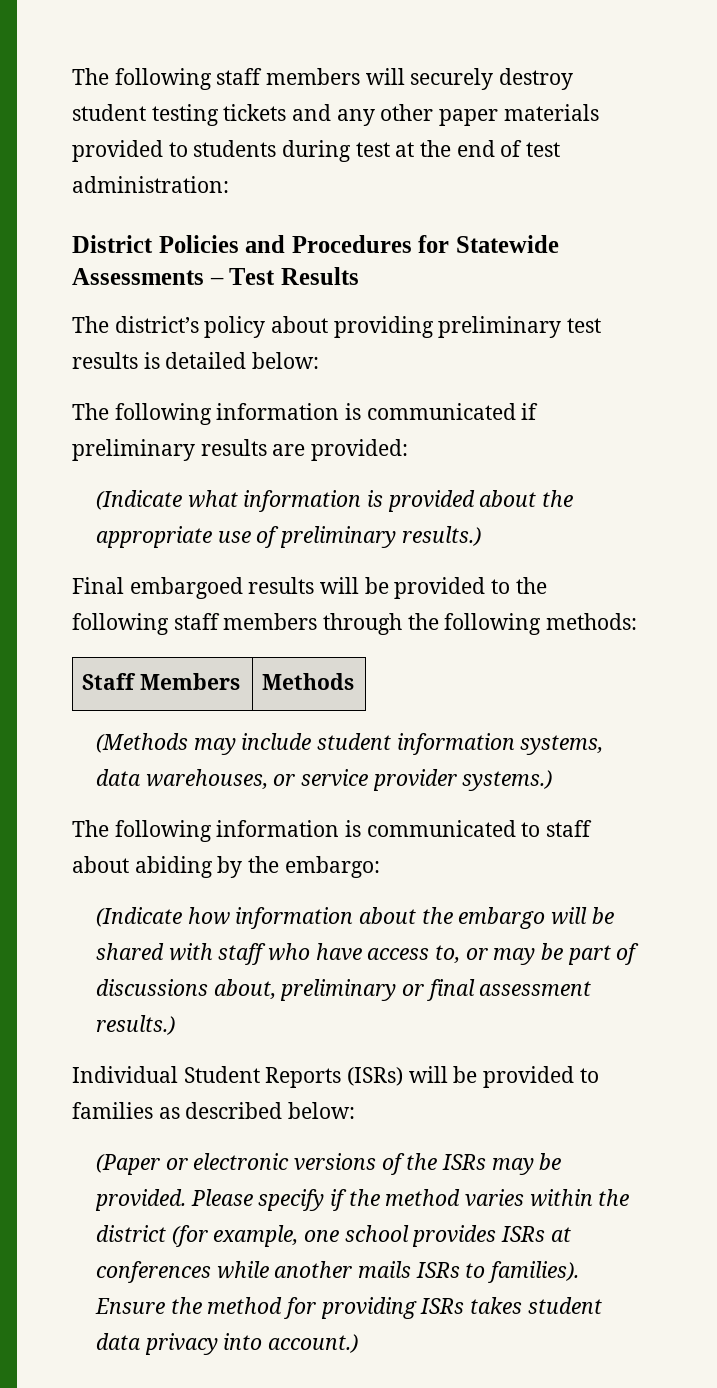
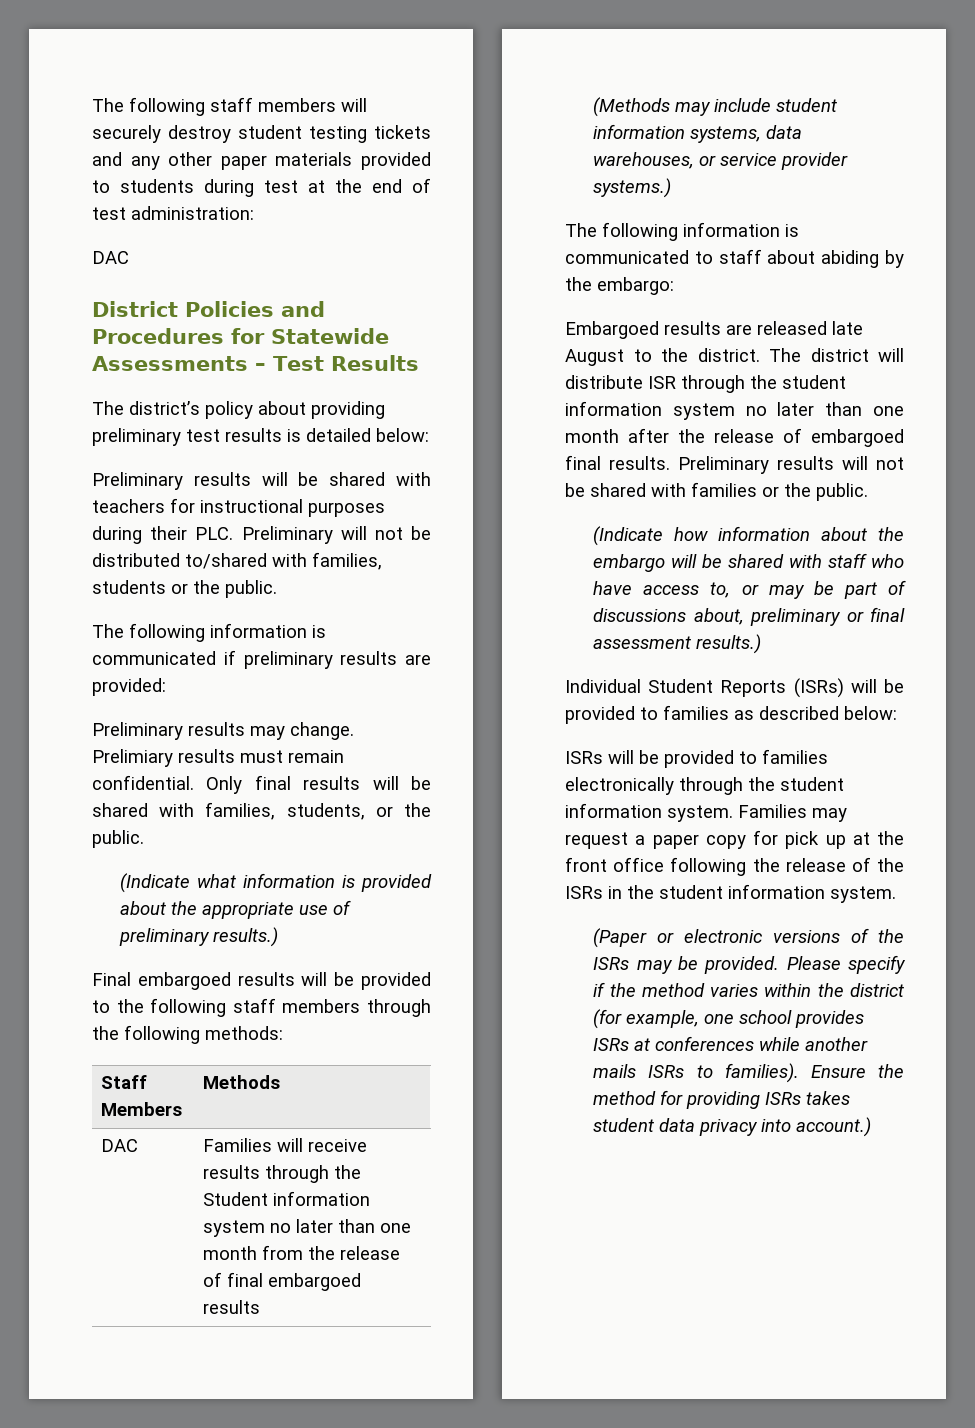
  The following staff members will securely destroy student testing tickets and any other paper materials provided to students during test at the end of test administration:
+ DAC
+ Preliminary results will be shared with teachers for instructional purposes during their PLC. Preliminary will not be distributed to/shared with families, students or the public.
+ Preliminary results may change. Prelimiary results must remain confidential. Only final results will be shared with families, students, or the public.
+ DAC | Families will receive results through the Student information system no later than one month from the release of final embargoed results
+ Embargoed results are released late August to the district. The district will distribute ISR through the student information system no later than one month after the release of embargoed final results. Preliminary results will not be shared with families or the public.
+ ISRs will be provided to families electronically through the student information system. Families may request a paper copy for pick up at the front office following the release of the ISRs in the student information system.

